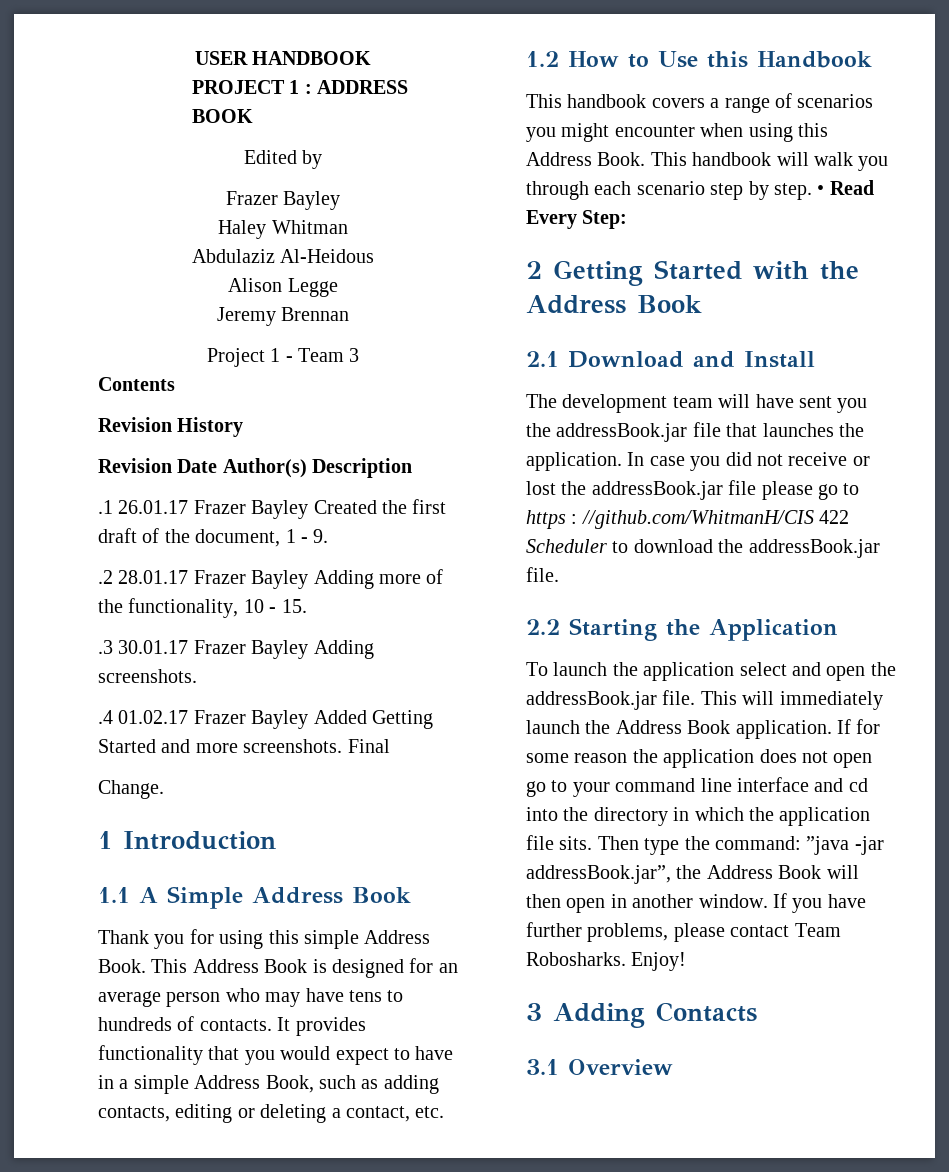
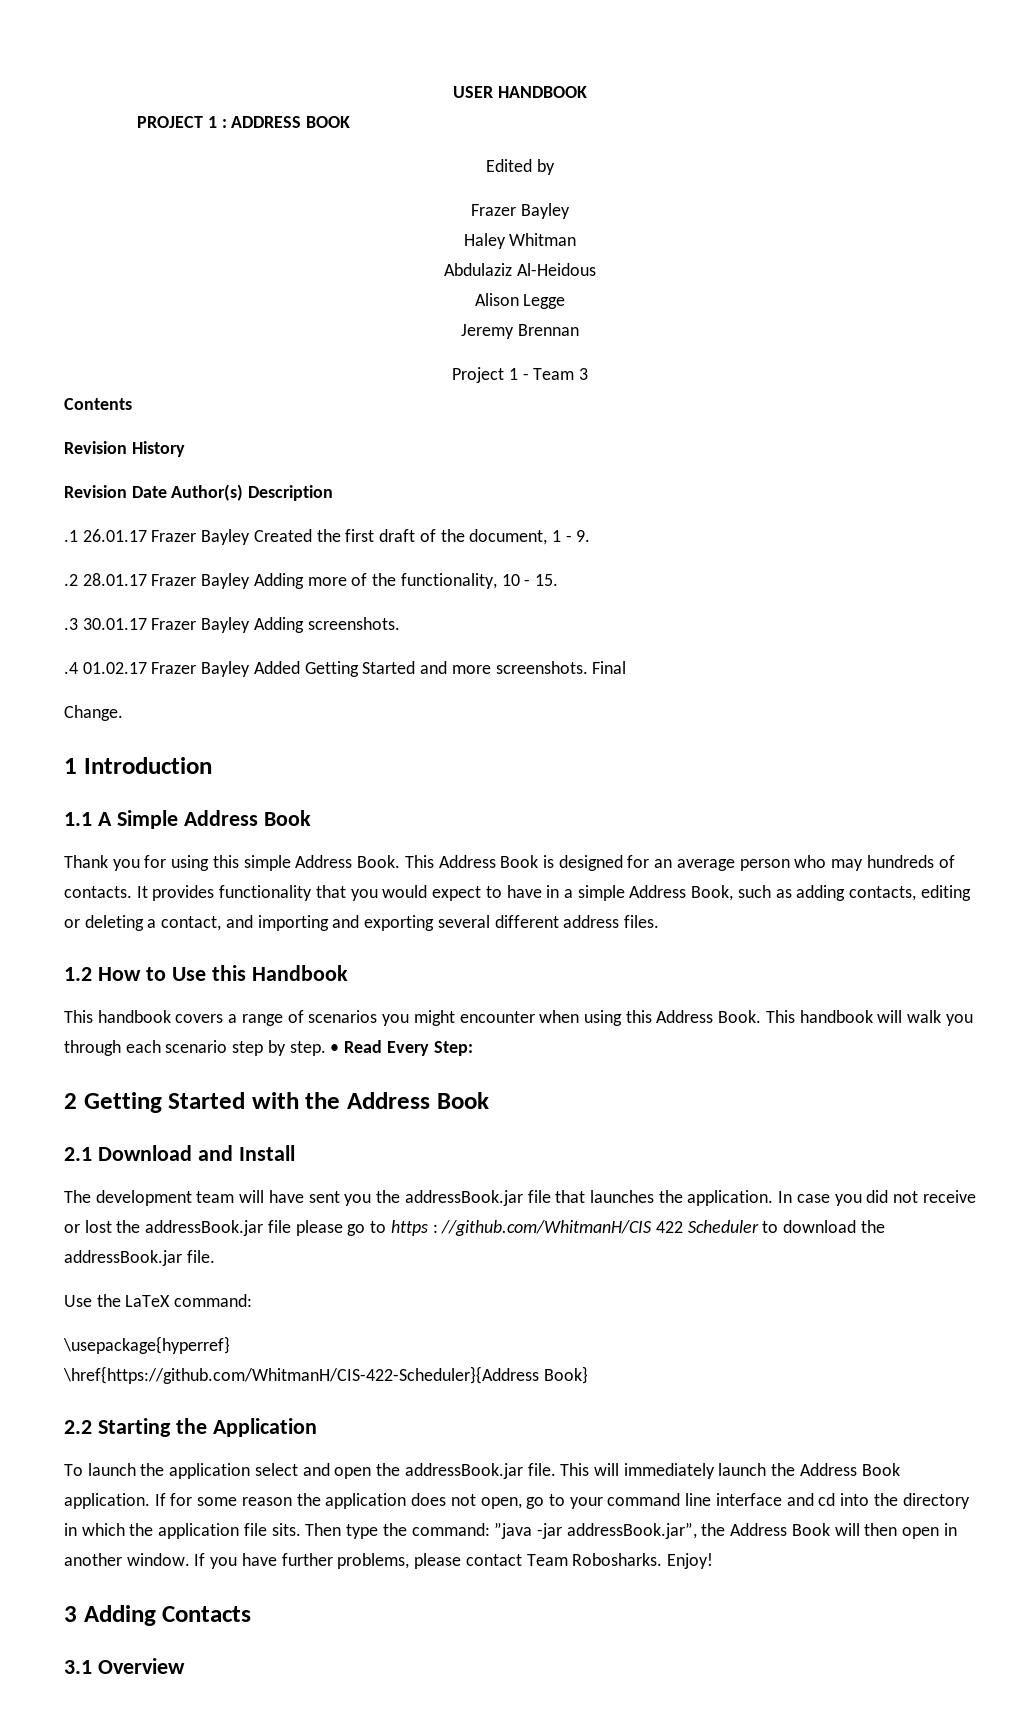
- This Address Book is designed for an average person who may have tens to hundreds of contacts.
+ This Address Book is designed for an average person who may hundreds of contacts.
- It provides functionality that you would expect to have in a simple Address Book, such as adding contacts, editing or deleting a contact, etc.
+ It provides functionality that you would expect to have in a simple Address Book, such as adding contacts, editing or deleting a contact, and importing and exporting several different address files.
+ Use the LaTeX command:
+ \usepackage{hyperref}
+ \href{https://github.com/WhitmanH/CIS-422-Scheduler}{Address Book}
- If for some reason the application does not open go to your command line interface and cd into the directory in which the application file sits.
+ If for some reason the application does not open, go to your command line interface and cd into the directory in which the application file sits.

